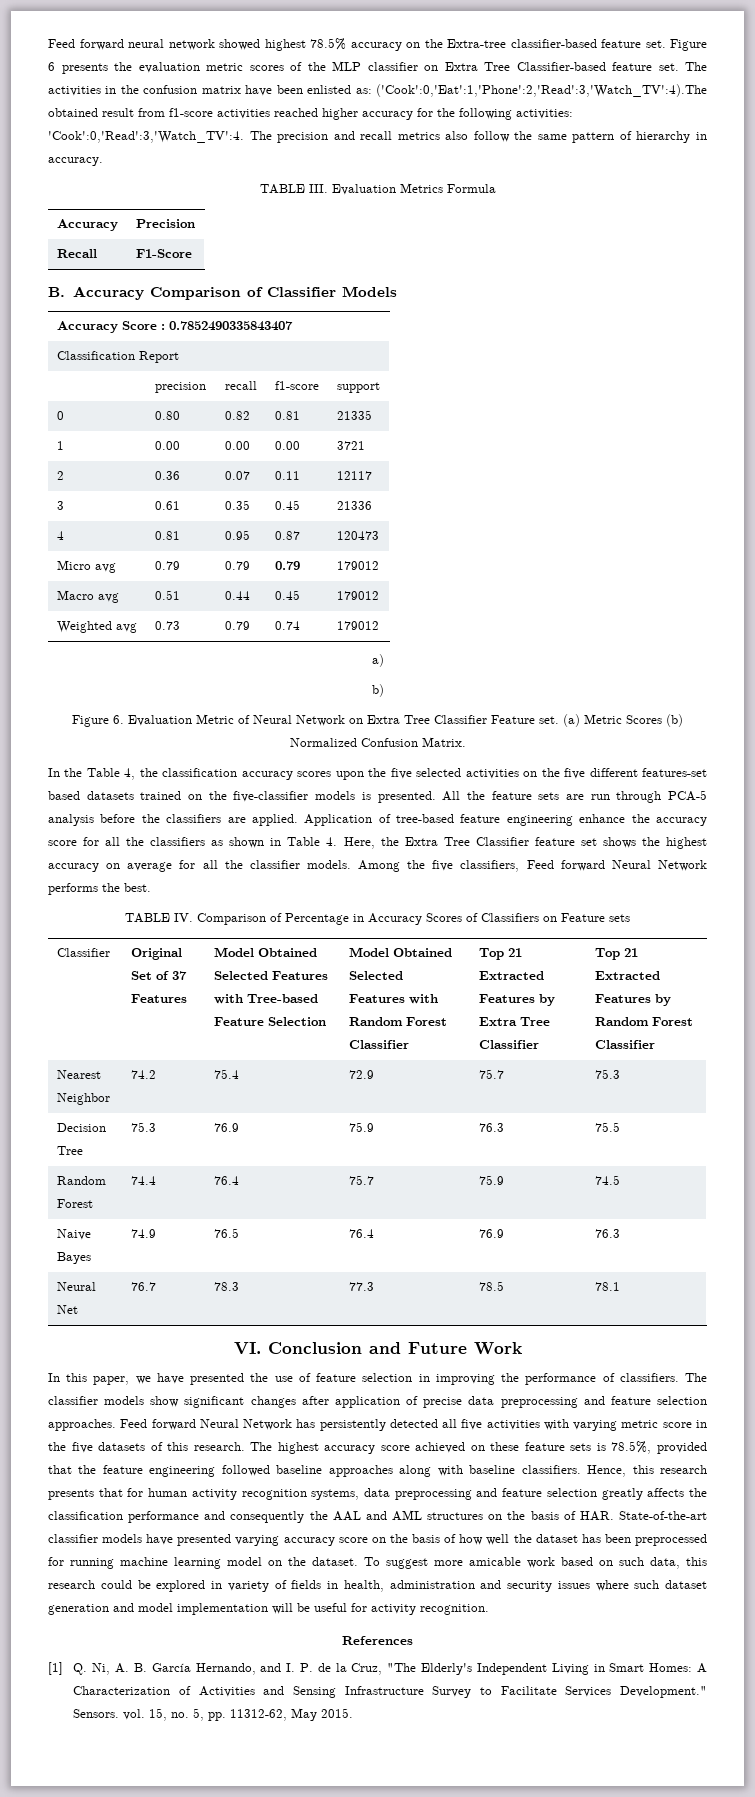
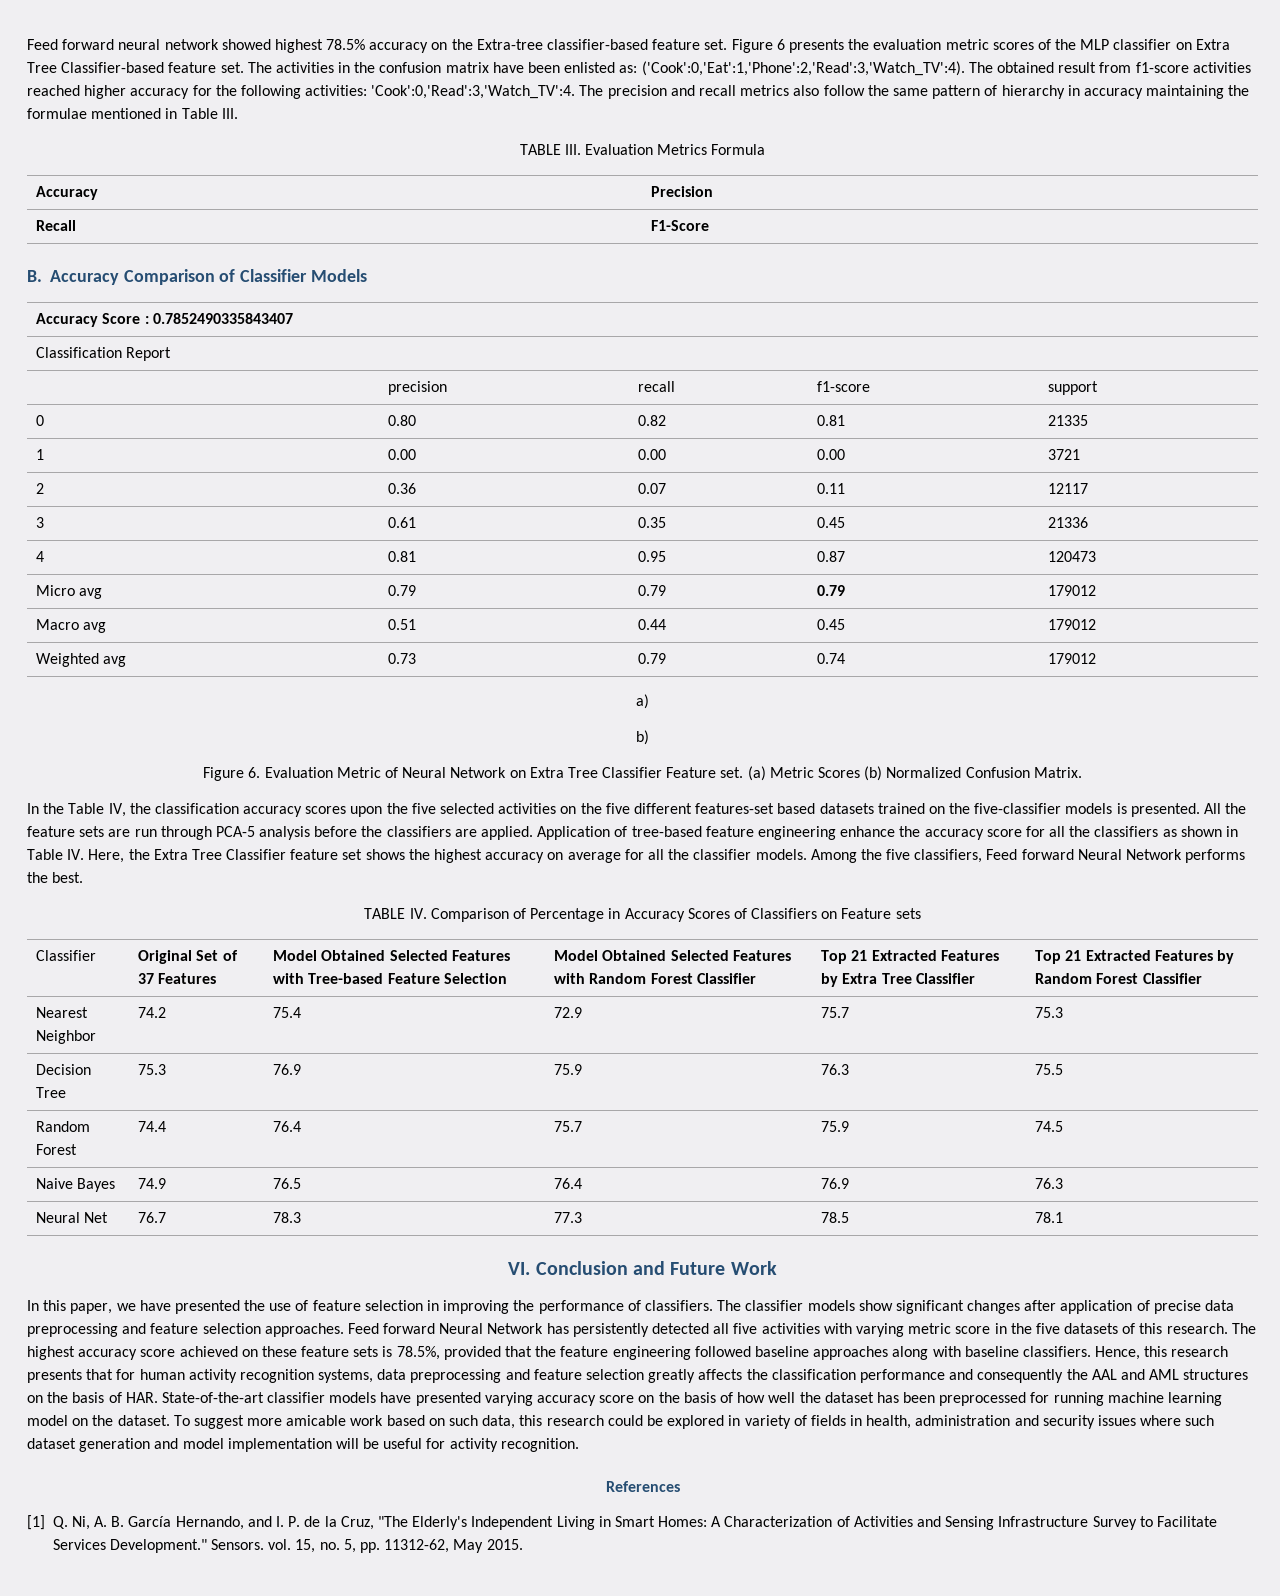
- The activities in the confusion matrix have been enlisted as: ('Cook':0,'Eat':1,'Phone':2,'Read':3,'Watch_TV':4).The obtained result from f1-score activities reached higher accuracy for the following activities: 'Cook':0,'Read':3,'Watch_TV':4.
+ The activities in the confusion matrix have been enlisted as: ('Cook':0,'Eat':1,'Phone':2,'Read':3,'Watch_TV':4). The obtained result from f1-score activities reached higher accuracy for the following activities: 'Cook':0,'Read':3,'Watch_TV':4.
- The precision and recall metrics also follow the same pattern of hierarchy in accuracy.
+ The precision and recall metrics also follow the same pattern of hierarchy in accuracy maintaining the formulae mentioned in Table III.
- In the Table 4, the classification accuracy scores upon the five selected activities on the five different features-set based datasets trained on the five-classifier models is presented.
+ In the Table IV, the classification accuracy scores upon the five selected activities on the five different features-set based datasets trained on the five-classifier models is presented.
- Application of tree-based feature engineering enhance the accuracy score for all the classifiers as shown in Table 4. Here, the Extra Tree Classifier feature set shows the highest accuracy on average for all the classifier models.
+ Application of tree-based feature engineering enhance the accuracy score for all the classifiers as shown in Table IV. Here, the Extra Tree Classifier feature set shows the highest accuracy on average for all the classifier models.

